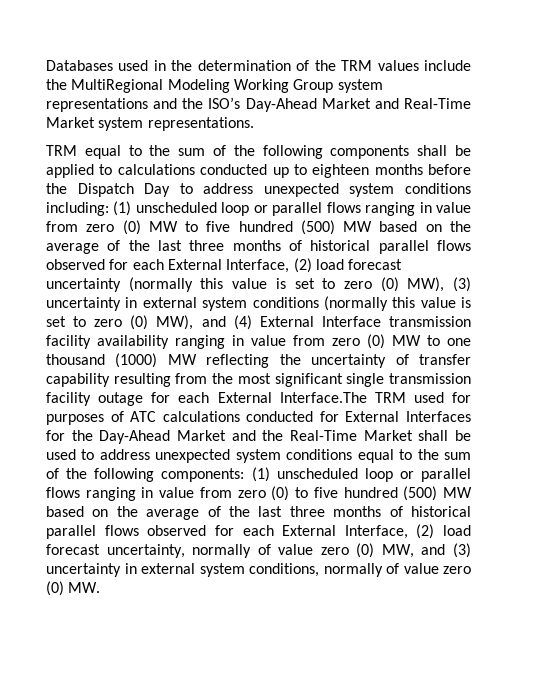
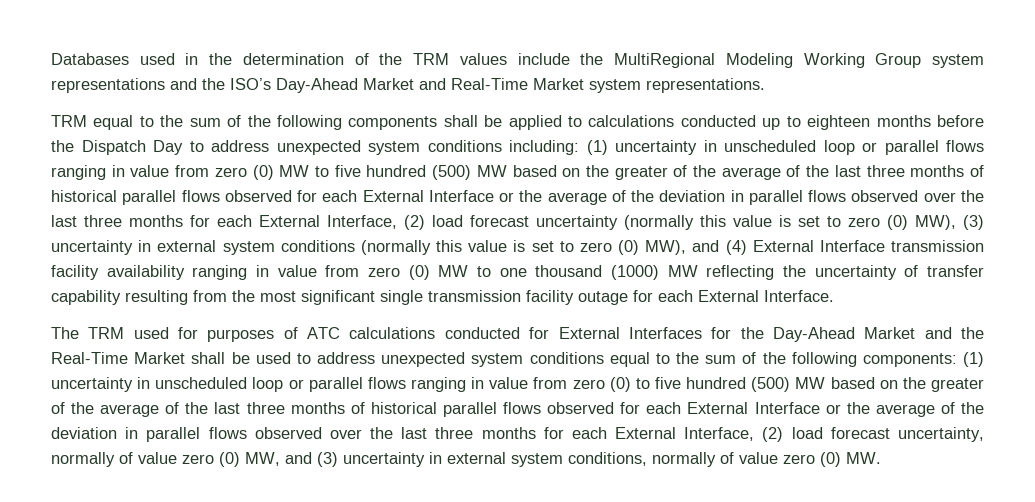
- (1) unscheduled loop or parallel flows ranging in value from zero (0) MW to five hundred (500) MW based on the average of the last three months of historical parallel flows observed for each External Interface, (2) load forecast uncertainty (normally this value is set to zero (0) MW), (3) uncertainty in external system conditions (normally this value is set to zero (0) MW), and (4) External Interface transmission facility availability ranging in value from zero (0) MW to one thousand (1000) MW reflecting the uncertainty of transfer capability resulting from the most significant single transmission facility outage for each External Interface.The TRM used for purposes of ATC calculations conducted for External Interfaces for the Day-Ahead Market and the Real-Time Market shall be used to address unexpected system conditions equal to the sum of the following components:
+ (1) uncertainty in unscheduled loop or parallel flows ranging in value from zero (0) MW to five hundred (500) MW based on the greater of the average of the last three months of historical parallel flows observed for each External Interface or the average of the deviation in parallel flows observed over the last three months for each External Interface, (2) load forecast uncertainty (normally this value is set to zero (0) MW), (3) uncertainty in external system conditions (normally this value is set to zero (0) MW), and (4) External Interface transmission facility availability ranging in value from zero (0) MW to one thousand (1000) MW reflecting the uncertainty of transfer capability resulting from the most significant single transmission facility outage for each External Interface.
+ The TRM used for purposes of ATC calculations conducted for External Interfaces for the Day-Ahead Market and the Real-Time Market shall be used to address unexpected system conditions equal to the sum of the following components:
- (1) unscheduled loop or parallel flows ranging in value from zero (0) to five hundred (500) MW based on the average of the last three months of historical parallel flows observed for each External Interface, (2) load forecast uncertainty, normally of value zero (0) MW, and (3) uncertainty in external system conditions, normally of value zero (0) MW.
+ (1) uncertainty in unscheduled loop or parallel flows ranging in value from zero (0) to five hundred (500) MW based on the greater of the average of the last three months of historical parallel flows observed for each External Interface or the average of the deviation in parallel flows observed over the last three months for each External Interface, (2) load forecast uncertainty, normally of value zero (0) MW, and (3) uncertainty in external system conditions, normally of value zero (0) MW.

